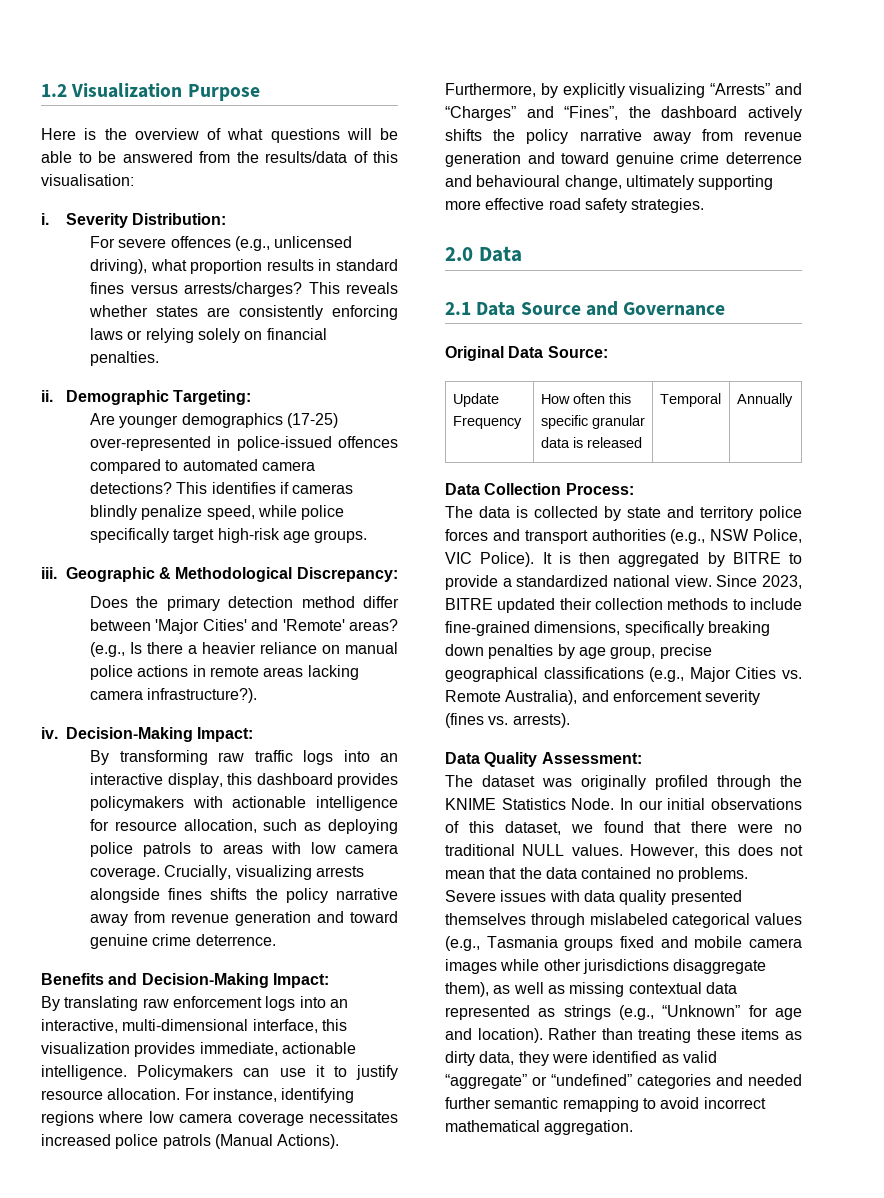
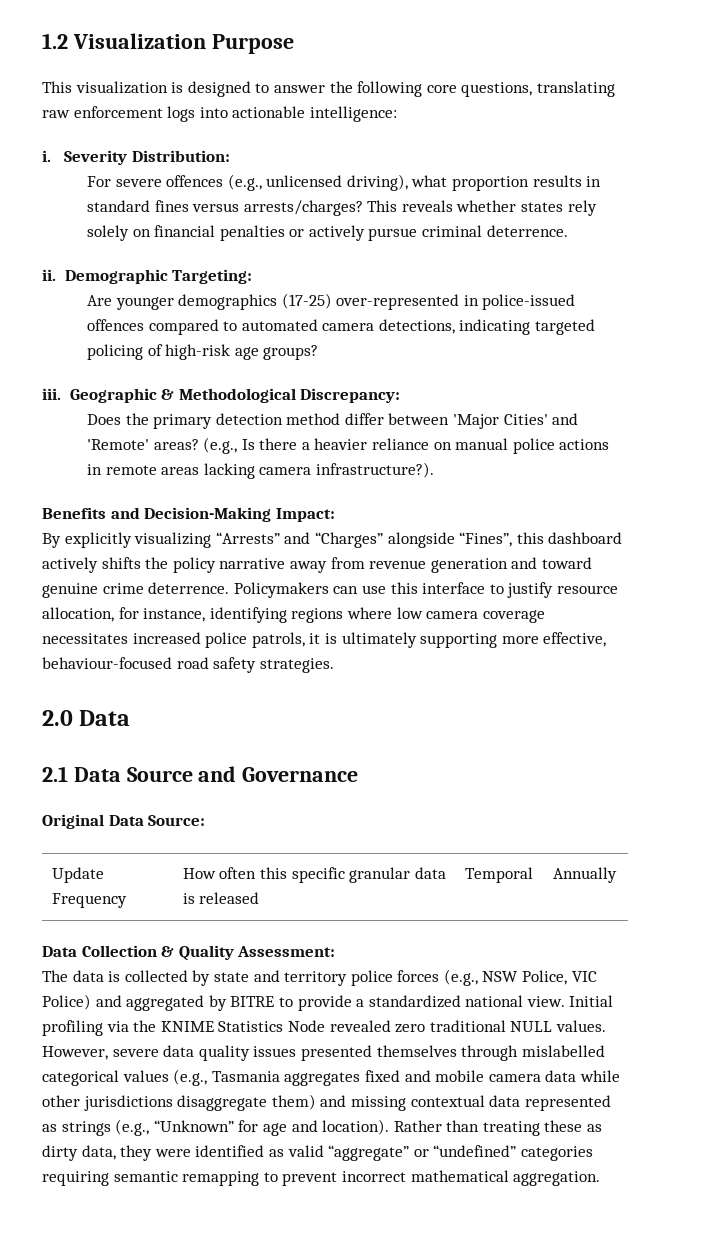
- Here is the overview of what questions will be able to be answered from the results/data of this visualisation:
+ This visualization is designed to answer the following core questions, translating raw enforcement logs into actionable intelligence:
- This reveals whether states are consistently enforcing laws or relying solely on financial penalties.
+ This reveals whether states rely solely on financial penalties or actively pursue criminal deterrence.
- Are younger demographics (17-25) over-represented in police-issued offences compared to automated camera detections? This identifies if cameras blindly penalize speed, while police specifically target high-risk age groups.
+ Are younger demographics (17-25) over-represented in police-issued offences compared to automated camera detections, indicating targeted policing of high-risk age groups?
- iv. Decision-Making Impact:
- By transforming raw traffic logs into an interactive display, this dashboard provides policymakers with actionable intelligence for resource allocation, such as deploying police patrols to areas with low camera coverage. Crucially, visualizing arrests alongside fines shifts the policy narrative away from revenue generation and toward genuine crime deterrence.
- By translating raw enforcement logs into an interactive, multi-dimensional interface, this visualization provides immediate, actionable intelligence. Policymakers can use it to justify resource allocation. For instance, identifying regions where low camera coverage necessitates increased police patrols (Manual Actions). Furthermore, by explicitly visualizing “Arrests” and “Charges” and “Fines”, the dashboard actively shifts the policy narrative away from revenue generation and toward genuine crime deterrence and behavioural change, ultimately supporting more effective road safety strategies.
+ By explicitly visualizing “Arrests” and “Charges” alongside “Fines”, this dashboard actively shifts the policy narrative away from revenue generation and toward genuine crime deterrence. Policymakers can use this interface to justify resource allocation, for instance, identifying regions where low camera coverage necessitates increased police patrols, it is ultimately supporting more effective, behaviour-focused road safety strategies.
- Data Collection Process:
+ Data Collection & Quality Assessment:
- The data is collected by state and territory police forces and transport authorities (e.g., NSW Police, VIC Police). It is then aggregated by BITRE to provide a standardized national view.
+ The data is collected by state and territory police forces (e.g., NSW Police, VIC Police) and aggregated by BITRE to provide a standardized national view.
- Since 2023, BITRE updated their collection methods to include fine-grained dimensions, specifically breaking down penalties by age group, precise geographical classifications (e.g., Major Cities vs. Remote Australia), and enforcement severity (fines vs. arrests).
- Data Quality Assessment:
- The dataset was originally profiled through the KNIME Statistics Node. In our initial observations of this dataset, we found that there were no traditional NULL values. However, this does not mean that the data contained no problems. Severe issues with data quality presented themselves through mislabeled categorical values (e.g., Tasmania groups fixed and mobile camera images while other jurisdictions disaggregate them), as well as missing contextual data represented as strings (e.g., “Unknown” for age and location).
+ Initial profiling via the KNIME Statistics Node revealed zero traditional NULL values. However, severe data quality issues presented themselves through mislabelled categorical values (e.g., Tasmania aggregates fixed and mobile camera data while other jurisdictions disaggregate them) and missing contextual data represented as strings (e.g., “Unknown” for age and location).
- Rather than treating these items as dirty data, they were identified as valid “aggregate” or “undefined” categories and needed further semantic remapping to avoid incorrect mathematical aggregation.
+ Rather than treating these as dirty data, they were identified as valid “aggregate” or “undefined” categories requiring semantic remapping to prevent incorrect mathematical aggregation.

